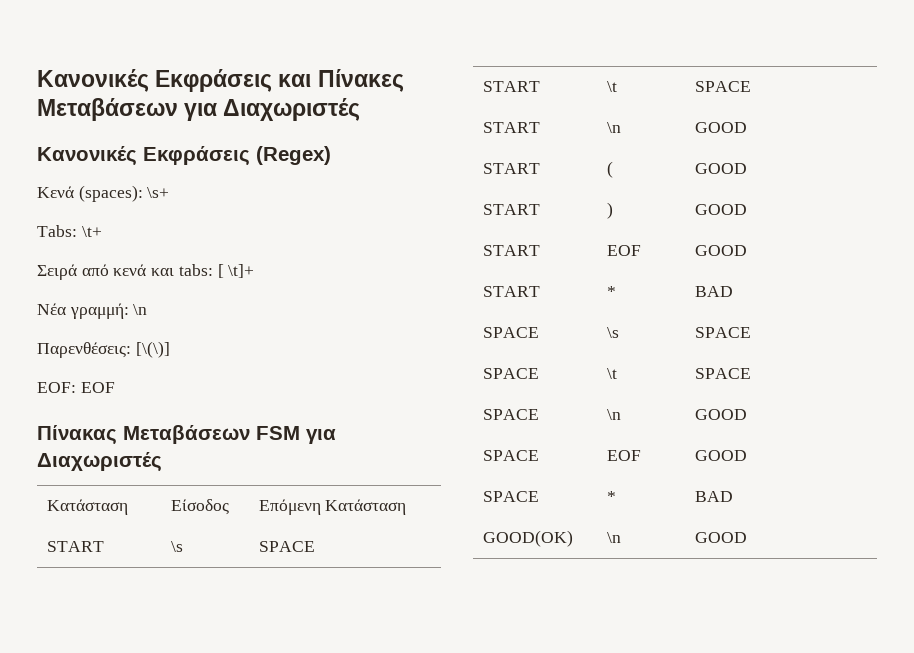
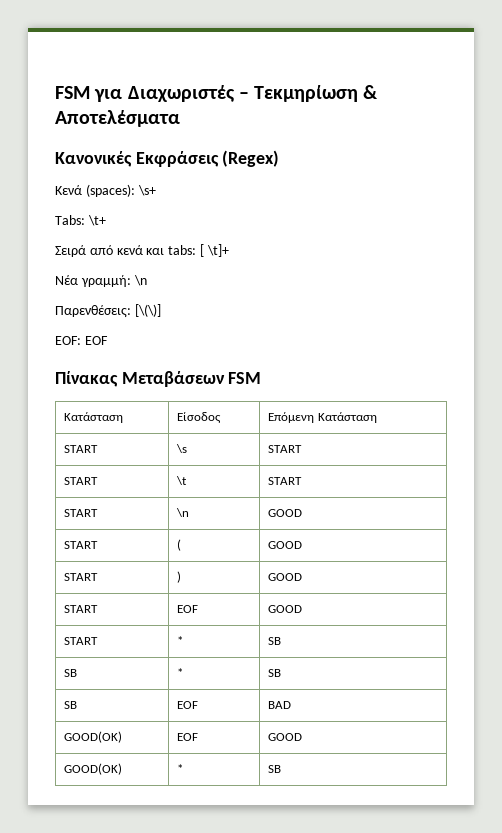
- Κανονικές Εκφράσεις και Πίνακες Μεταβάσεων για Διαχωριστές
+ FSM για Διαχωριστές – Τεκμηρίωση & Αποτελέσματα
- Πίνακας Μεταβάσεων FSM για Διαχωριστές
+ Πίνακας Μεταβάσεων FSM
- START | \s | SPACE
+ START | \s | START
- START | \t | SPACE
+ START | \t | START
- START | * | BAD
- SPACE | \s | SPACE
- SPACE | \t | SPACE
- SPACE | \n | GOOD
- SPACE | EOF | GOOD
- SPACE | * | BAD
- GOOD(OK) | \n | GOOD
+ START | * | SB
+ SB | * | SB
+ SB | EOF | BAD
+ GOOD(OK) | EOF | GOOD
+ GOOD(OK) | * | SB

